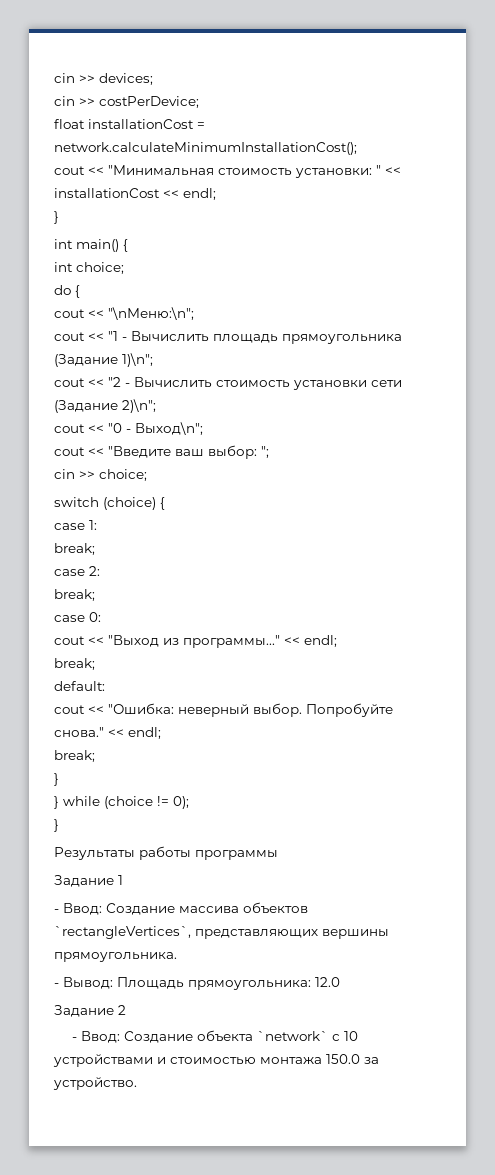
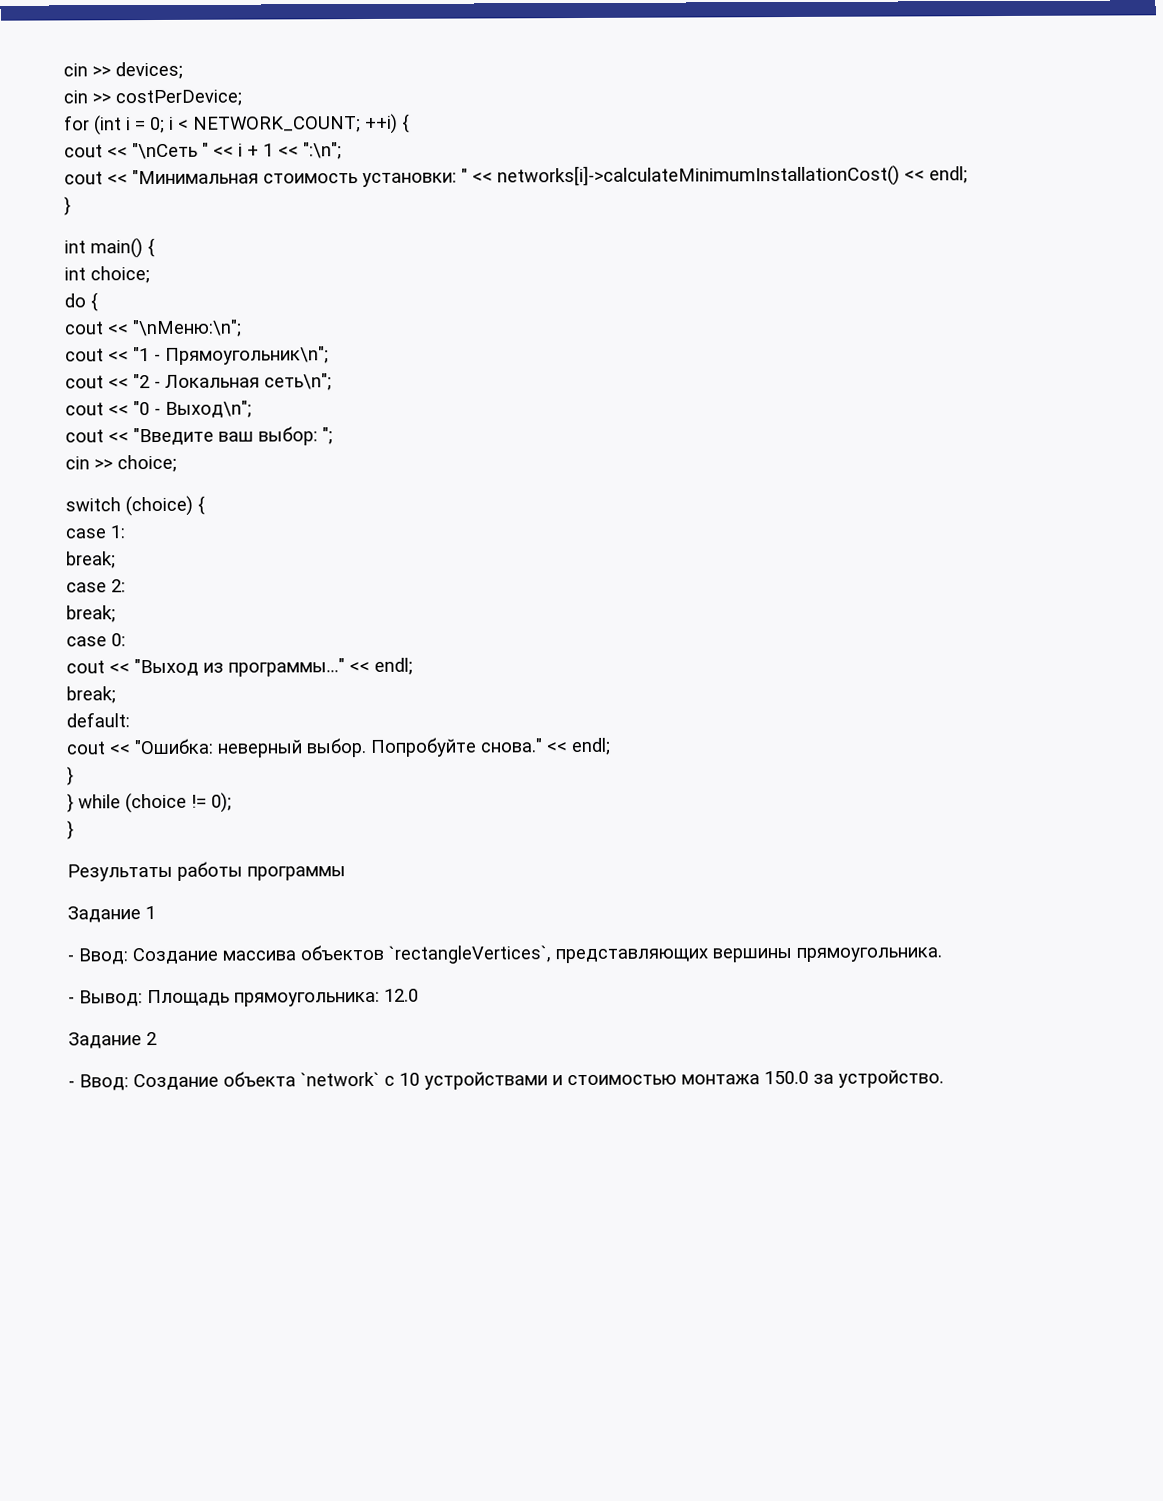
- float installationCost = network.calculateMinimumInstallationCost();
+ for (int i = 0; i < NETWORK_COUNT; ++i) {
+ cout << "\nСеть " << i + 1 << ":\n";
- cout << "Минимальная стоимость установки: " << installationCost << endl;
+ cout << "Минимальная стоимость установки: " << networks[i]->calculateMinimumInstallationCost() << endl;
- cout << "1 - Вычислить площадь прямоугольника (Задание 1)\n";
+ cout << "1 - Прямоугольник\n";
- cout << "2 - Вычислить стоимость установки сети (Задание 2)\n";
+ cout << "2 - Локальная сеть\n";
  Попробуйте снова." << endl;
- break;

